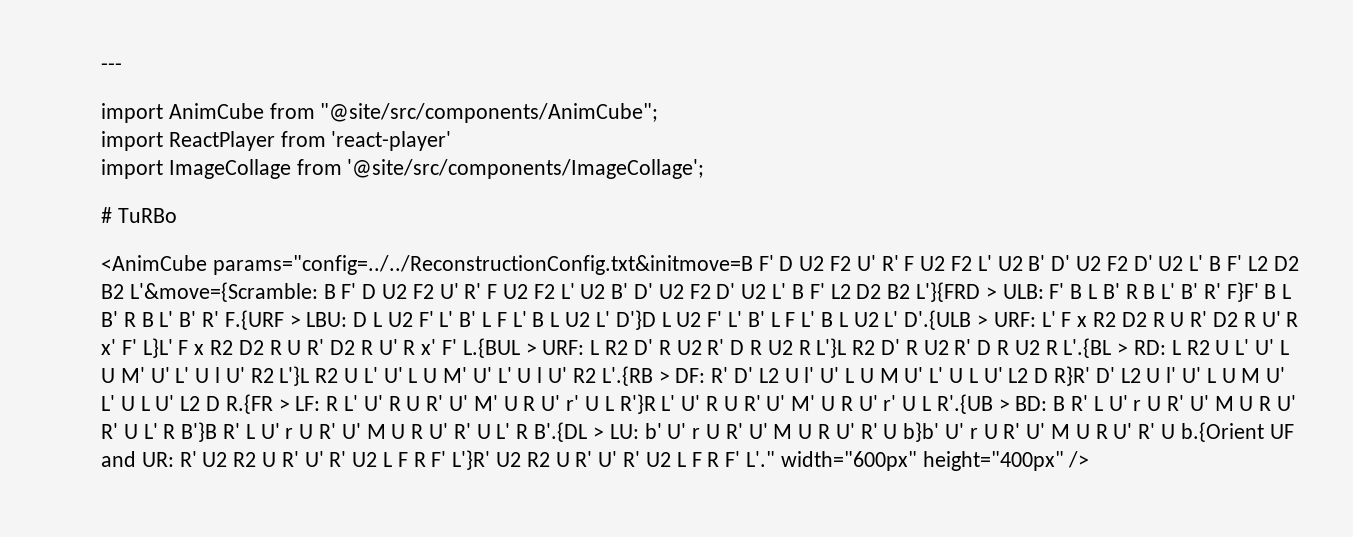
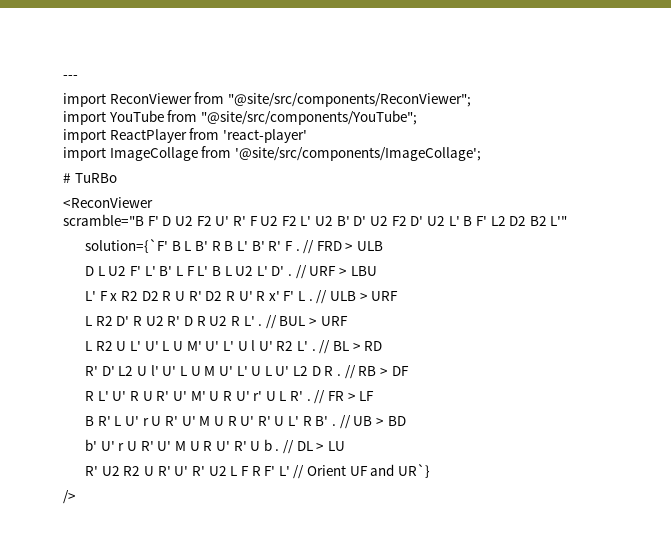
- import AnimCube from "@site/src/components/AnimCube";
+ import ReconViewer from "@site/src/components/ReconViewer";
+ import YouTube from "@site/src/components/YouTube";
- <AnimCube params="config=../../ReconstructionConfig.txt&initmove=B F' D U2 F2 U' R' F U2 F2 L' U2 B' D' U2 F2 D' U2 L' B F' L2 D2 B2 L'&move={Scramble: B F' D U2 F2 U' R' F U2 F2 L' U2 B' D' U2 F2 D' U2 L' B F' L2 D2 B2 L'}{FRD > ULB: F' B L B' R B L' B' R' F}F' B L B' R B L' B' R' F.{URF > LBU: D L U2 F' L' B' L F L' B L U2 L' D'}D L U2 F' L' B' L F L' B L U2 L' D'.{ULB > URF: L' F x R2 D2 R U R' D2 R U' R x' F' L}L' F x R2 D2 R U R' D2 R U' R x' F' L.{BUL > URF: L R2 D' R U2 R' D R U2 R L'}L R2 D' R U2 R' D R U2 R L'.{BL > RD: L R2 U L' U' L U M' U' L' U l U' R2 L'}L R2 U L' U' L U M' U' L' U l U' R2 L'.{RB > DF: R' D' L2 U l' U' L U M U' L' U L U' L2 D R}R' D' L2 U l' U' L U M U' L' U L U' L2 D R.{FR > LF: R L' U' R U R' U' M' U R U' r' U L R'}R L' U' R U R' U' M' U R U' r' U L R'.{UB > BD: B R' L U' r U R' U' M U R U' R' U L' R B'}B R' L U' r U R' U' M U R U' R' U L' R B'.{DL > LU: b' U' r U R' U' M U R U' R' U b}b' U' r U R' U' M U R U' R' U b.{Orient UF and UR: R' U2 R2 U R' U' R' U2 L F R F' L'}R' U2 R2 U R' U' R' U2 L F R F' L'." width="600px" height="400px" />
+ <ReconViewer
+ scramble="B F' D U2 F2 U' R' F U2 F2 L' U2 B' D' U2 F2 D' U2 L' B F' L2 D2 B2 L'"
+ solution={`F' B L B' R B L' B' R' F . // FRD > ULB
+ D L U2 F' L' B' L F L' B L U2 L' D' . // URF > LBU
+ L' F x R2 D2 R U R' D2 R U' R x' F' L . // ULB > URF
+ L R2 D' R U2 R' D R U2 R L' . // BUL > URF
+ L R2 U L' U' L U M' U' L' U l U' R2 L' . // BL > RD
+ R' D' L2 U l' U' L U M U' L' U L U' L2 D R . // RB > DF
+ R L' U' R U R' U' M' U R U' r' U L R' . // FR > LF
+ B R' L U' r U R' U' M U R U' R' U L' R B' . // UB > BD
+ b' U' r U R' U' M U R U' R' U b . // DL > LU
+ R' U2 R2 U R' U' R' U2 L F R F' L' // Orient UF and UR`}
+ />

